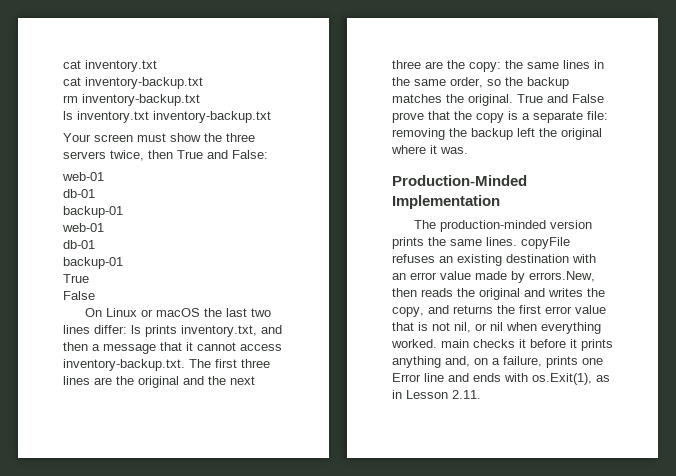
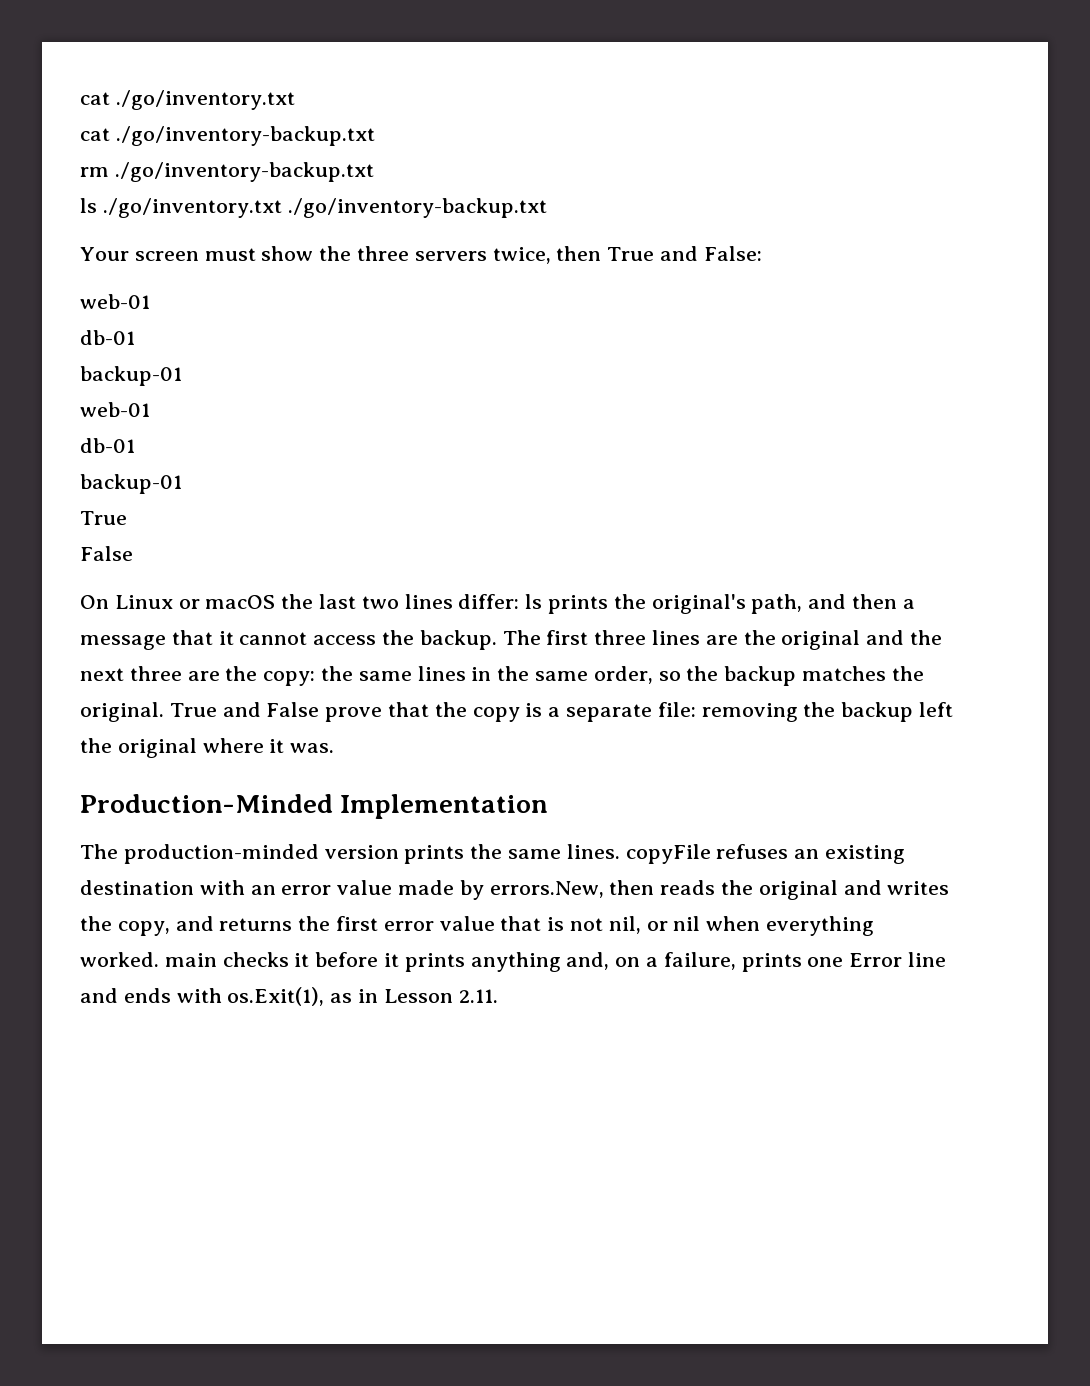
- cat inventory.txt
- cat inventory-backup.txt
+ cat ./go/inventory.txt
+ cat ./go/inventory-backup.txt
- rm inventory-backup.txt
- ls inventory.txt inventory-backup.txt
+ rm ./go/inventory-backup.txt
+ ls ./go/inventory.txt ./go/inventory-backup.txt
- On Linux or macOS the last two lines differ: ls prints inventory.txt, and then a message that it cannot access inventory-backup.txt. The first three lines are the original and the next three are the copy: the same lines in the same order, so the backup matches the original.
+ On Linux or macOS the last two lines differ: ls prints the original's path, and then a message that it cannot access the backup. The first three lines are the original and the next three are the copy: the same lines in the same order, so the backup matches the original.

